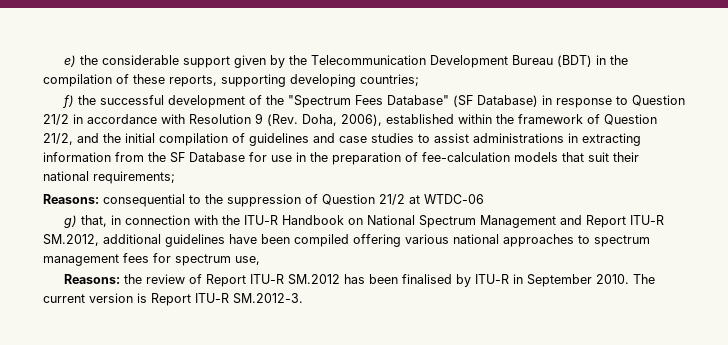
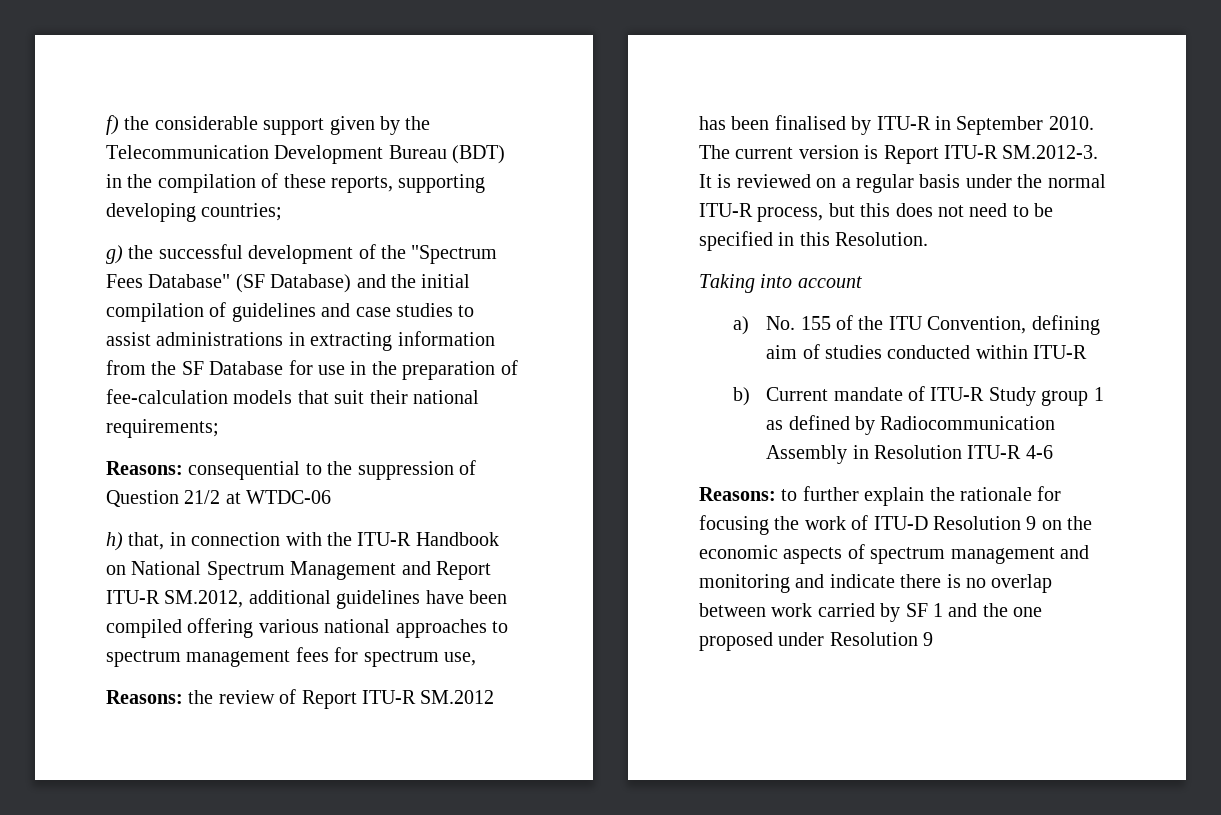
- e) the considerable support given by the Telecommunication Development Bureau (BDT) in the compilation of these reports, supporting developing countries;
+ f) the considerable support given by the Telecommunication Development Bureau (BDT) in the compilation of these reports, supporting developing countries;
- f) the successful development of the "Spectrum Fees Database" (SF Database) in response to Question 21/2 in accordance with Resolution 9 (Rev. Doha, 2006), established within the framework of Question 21/2, and the initial compilation of guidelines and case studies to assist administrations in extracting information from the SF Database for use in the preparation of fee-calculation models that suit their national requirements;
+ g) the successful development of the "Spectrum Fees Database" (SF Database) and the initial compilation of guidelines and case studies to assist administrations in extracting information from the SF Database for use in the preparation of fee-calculation models that suit their national requirements;
- g) that, in connection with the ITU-R Handbook on National Spectrum Management and Report ITU-R SM.2012, additional guidelines have been compiled offering various national approaches to spectrum management fees for spectrum use,
+ h) that, in connection with the ITU-R Handbook on National Spectrum Management and Report ITU-R SM.2012, additional guidelines have been compiled offering various national approaches to spectrum management fees for spectrum use,
- The current version is Report ITU-R SM.2012-3.
+ The current version is Report ITU-R SM.2012-3. It is reviewed on a regular basis under the normal ITU-R process, but this does not need to be specified in this Resolution.
+ Taking into account
+ a) No. 155 of the ITU Convention, defining aim of studies conducted within ITU-R
+ b) Current mandate of ITU-R Study group 1 as defined by Radiocommunication Assembly in Resolution ITU-R 4-6
+ Reasons: to further explain the rationale for focusing the work of ITU-D Resolution 9 on the economic aspects of spectrum management and monitoring and indicate there is no overlap between work carried by SF 1 and the one proposed under Resolution 9

